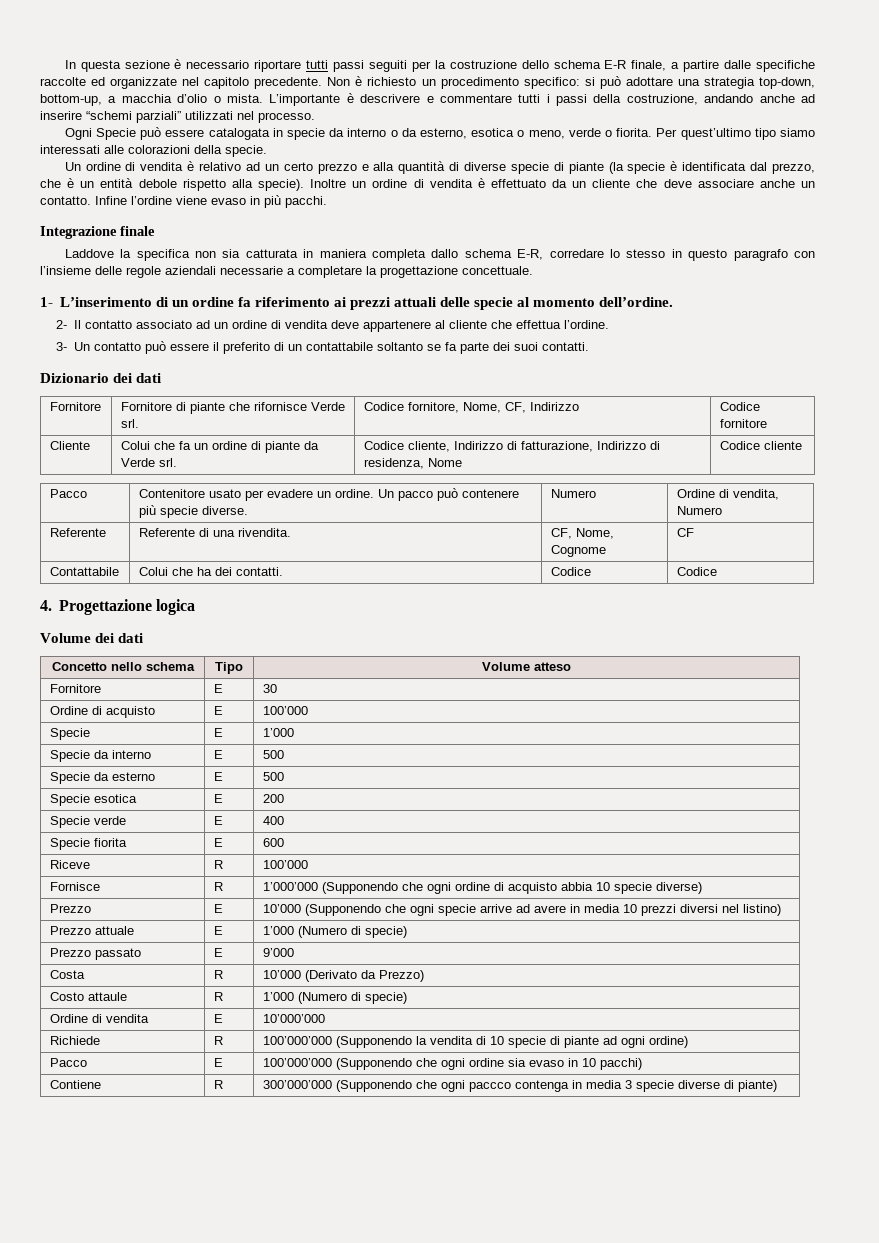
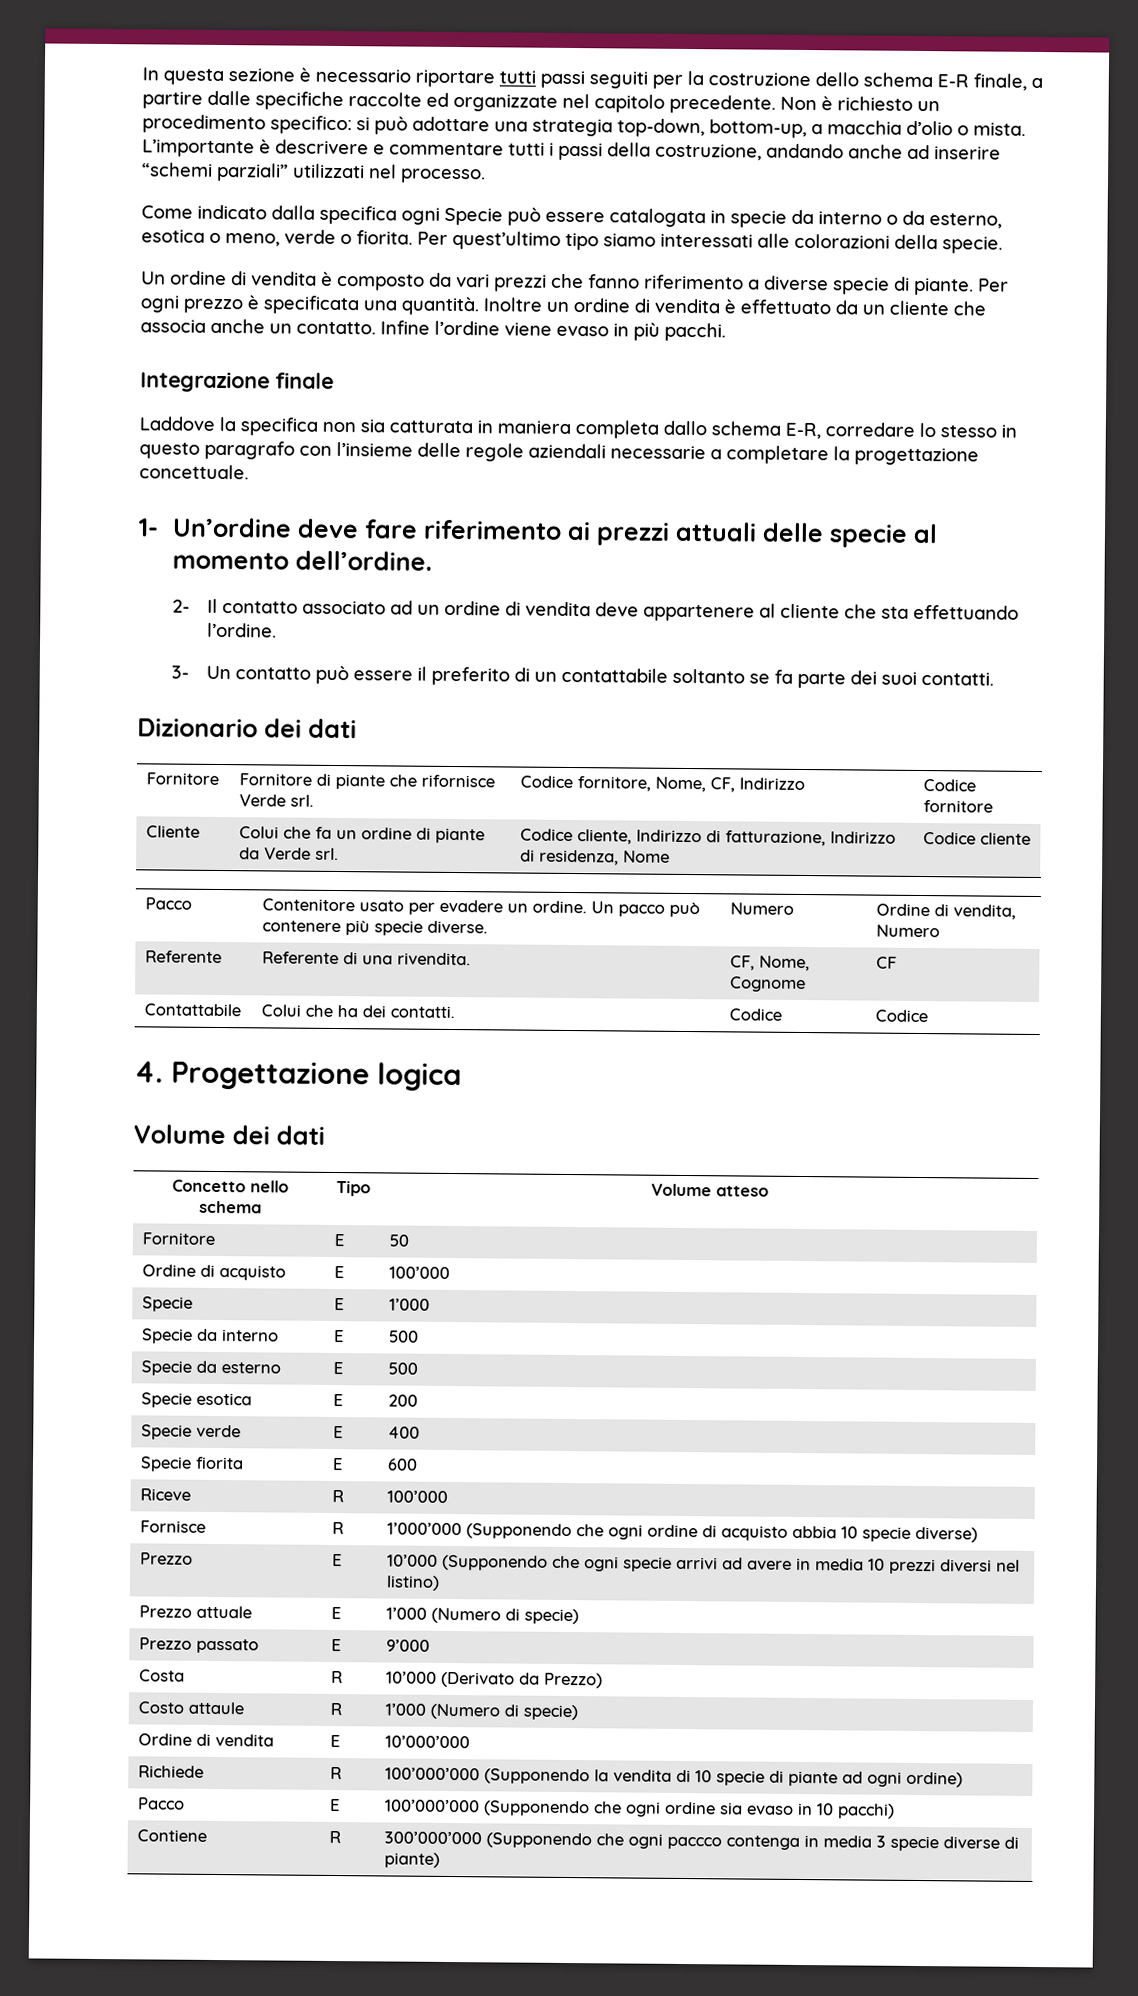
- Ogni Specie può essere catalogata in specie da interno o da esterno, esotica o meno, verde o fiorita.
+ Come indicato dalla specifica ogni Specie può essere catalogata in specie da interno o da esterno, esotica o meno, verde o fiorita.
- Un ordine di vendita è relativo ad un certo prezzo e alla quantità di diverse specie di piante (la specie è identificata dal prezzo, che è un entità debole rispetto alla specie).
+ Un ordine di vendita è composto da vari prezzi che fanno riferimento a diverse specie di piante. Per ogni prezzo è specificata una quantità.
- Inoltre un ordine di vendita è effettuato da un cliente che deve associare anche un contatto.
+ Inoltre un ordine di vendita è effettuato da un cliente che associa anche un contatto.
- 1- L’inserimento di un ordine fa riferimento ai prezzi attuali delle specie al momento dell’ordine.
+ 1- Un’ordine deve fare riferimento ai prezzi attuali delle specie al momento dell’ordine.
- 2- Il contatto associato ad un ordine di vendita deve appartenere al cliente che effettua l’ordine.
+ 2- Il contatto associato ad un ordine di vendita deve appartenere al cliente che sta effettuando l’ordine.
- Fornitore | E | 30
+ Fornitore | E | 50
- Prezzo | E | 10’000 (Supponendo che ogni specie arrive ad avere in media 10 prezzi diversi nel listino)
+ Prezzo | E | 10’000 (Supponendo che ogni specie arrivi ad avere in media 10 prezzi diversi nel listino)

